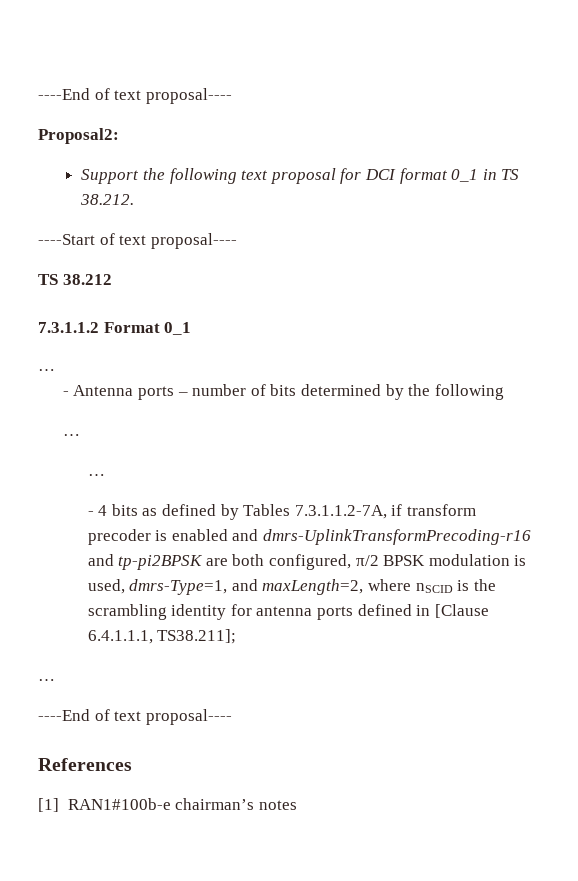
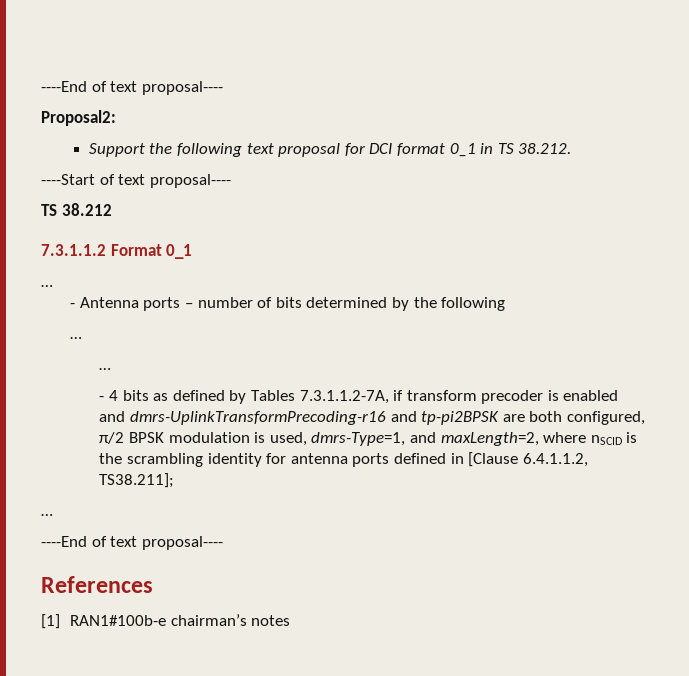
- - 4 bits as defined by Tables 7.3.1.1.2-7A, if transform precoder is enabled and dmrs-UplinkTransformPrecoding-r16 and tp-pi2BPSK are both configured, π/2 BPSK modulation is used, dmrs-Type=1, and maxLength=2, where nSCID is the scrambling identity for antenna ports defined in [Clause 6.4.1.1.1, TS38.211];
+ - 4 bits as defined by Tables 7.3.1.1.2-7A, if transform precoder is enabled and dmrs-UplinkTransformPrecoding-r16 and tp-pi2BPSK are both configured, π/2 BPSK modulation is used, dmrs-Type=1, and maxLength=2, where nSCID is the scrambling identity for antenna ports defined in [Clause 6.4.1.1.2, TS38.211];

